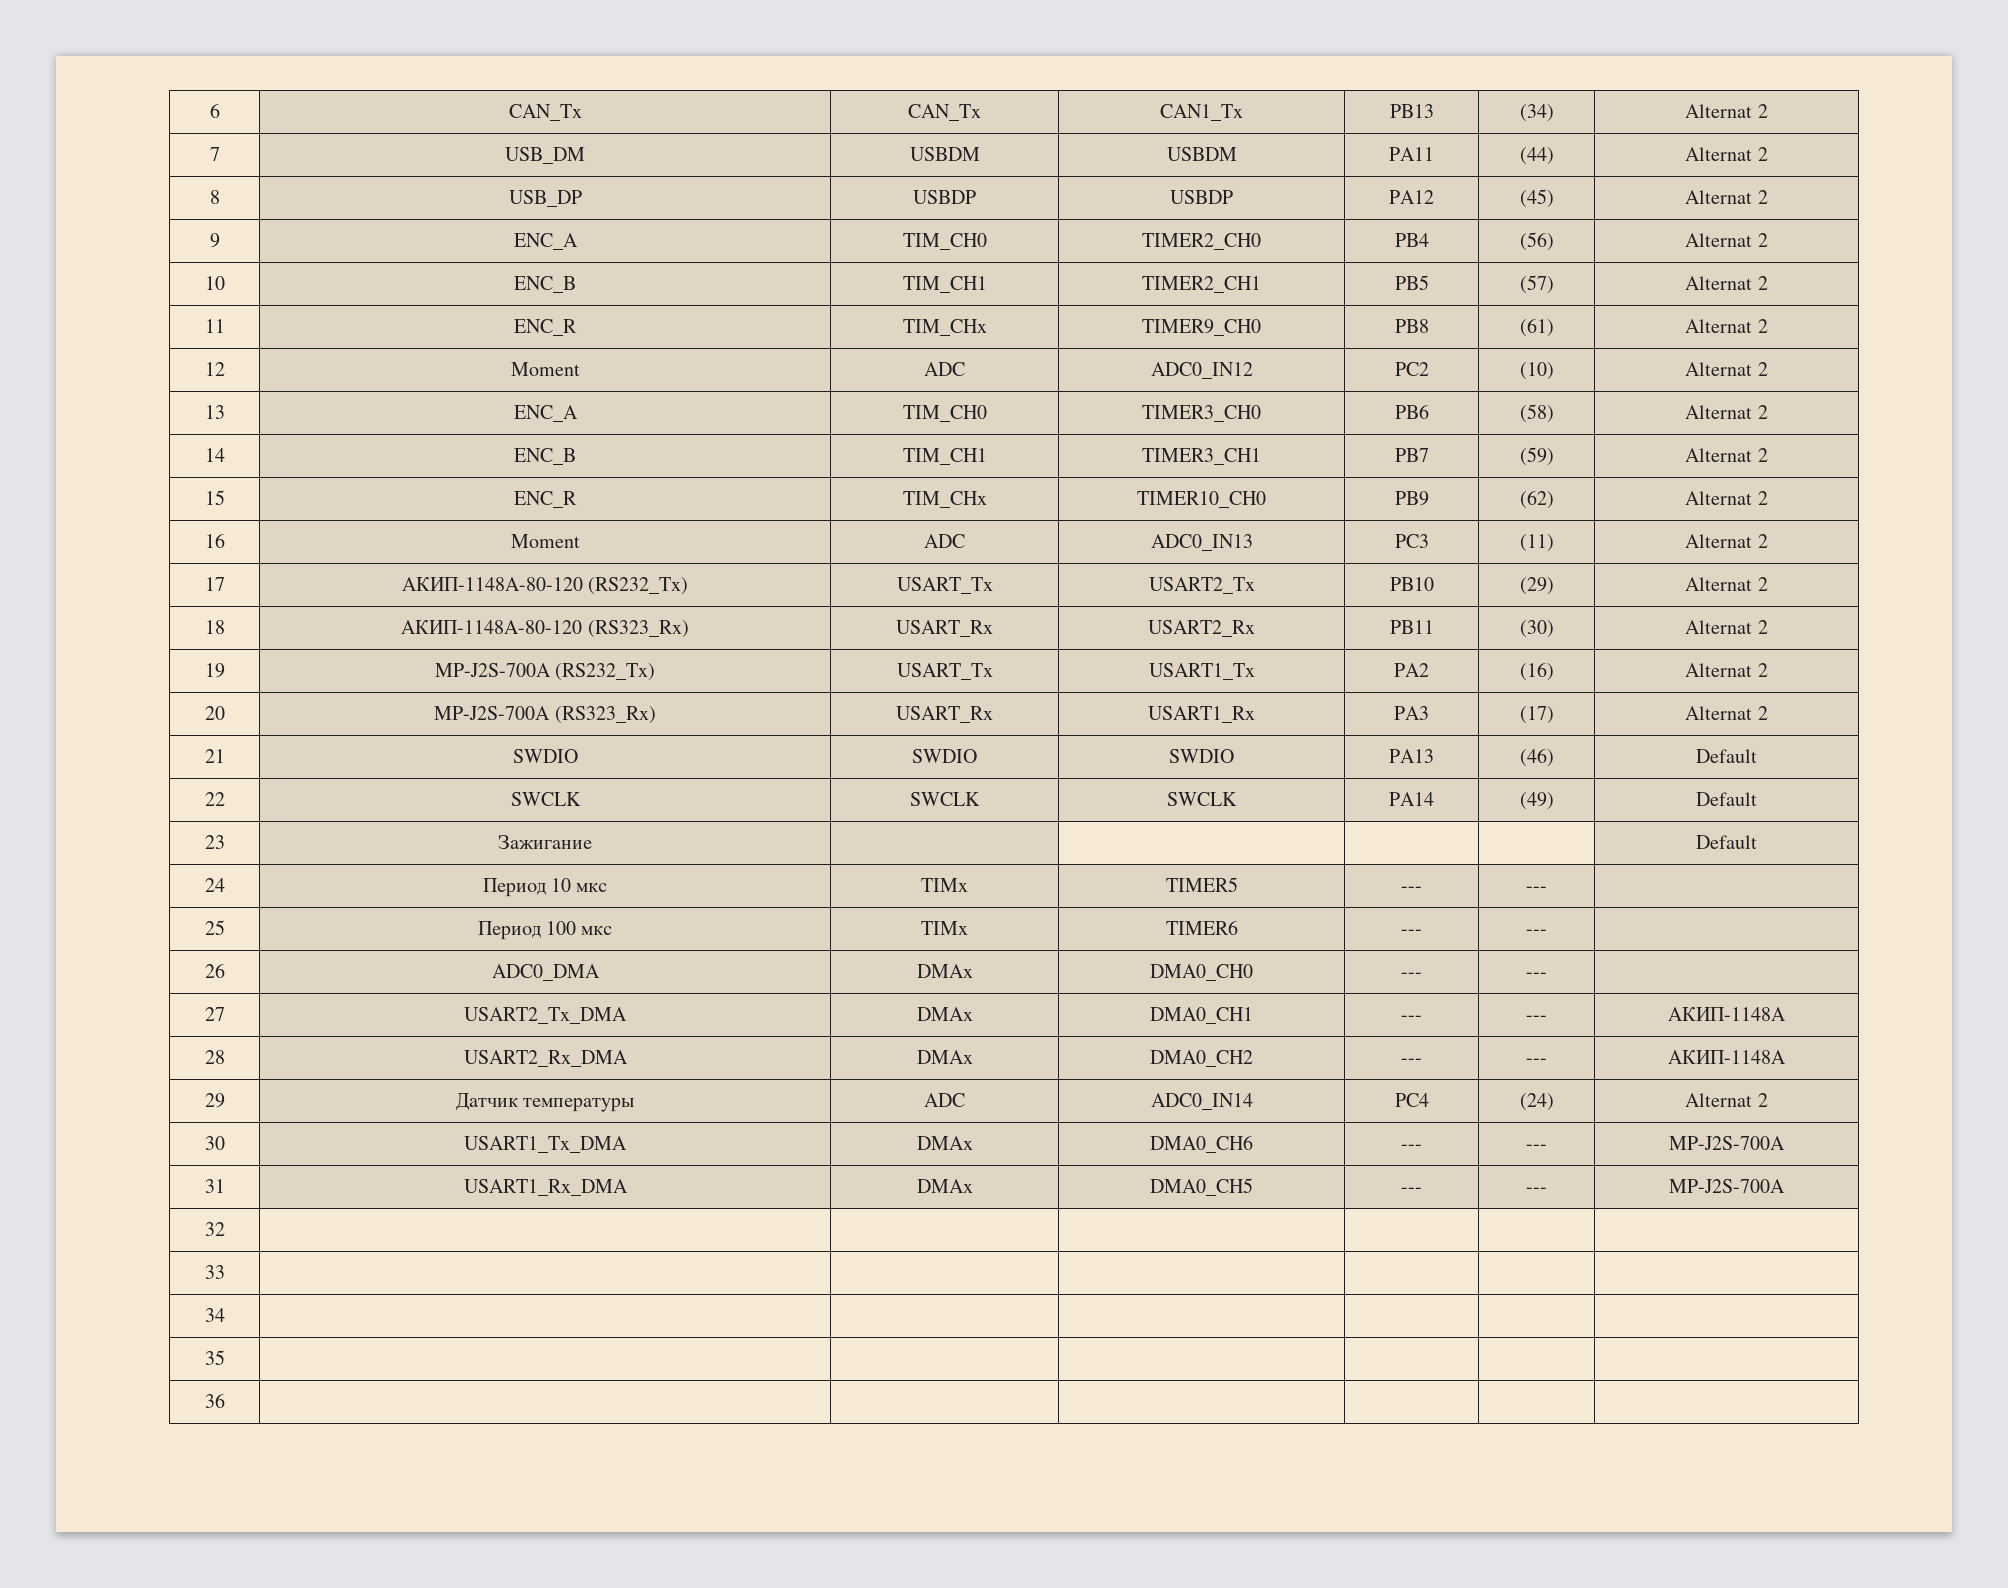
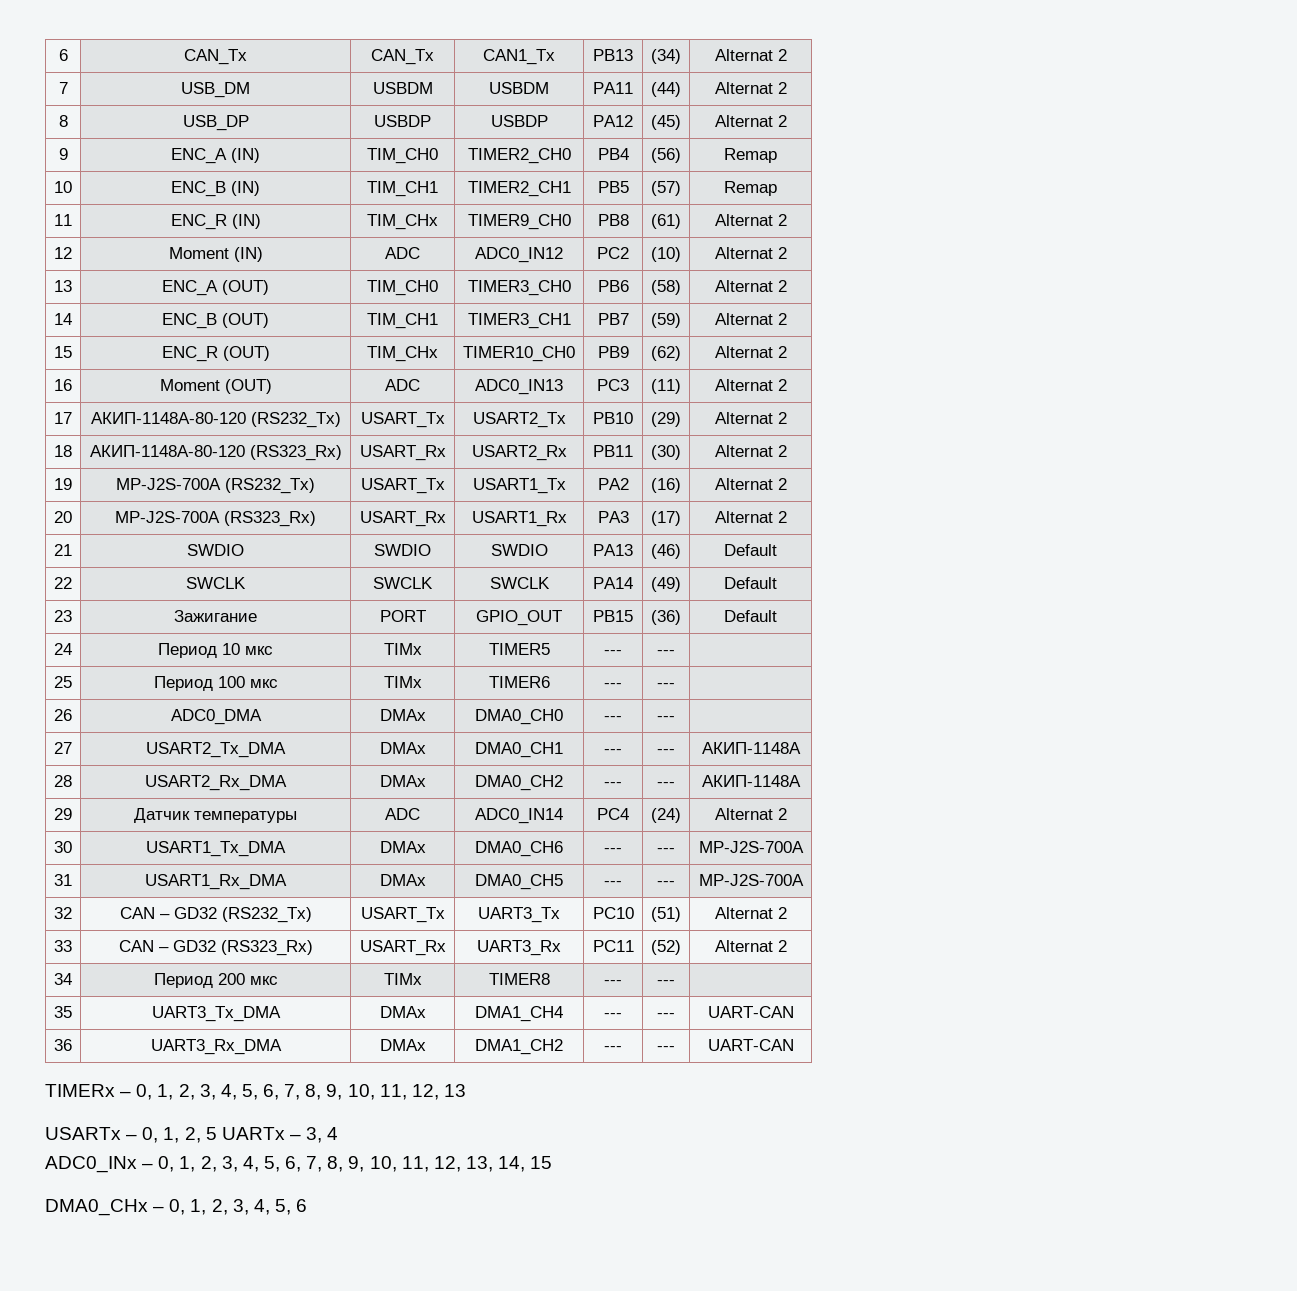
- 9 | ENC_A | TIM_CH0 | TIMER2_CH0 | PB4 | (56) | Alternat 2
+ 9 | ENC_A (IN) | TIM_CH0 | TIMER2_CH0 | PB4 | (56) | Remap
- 10 | ENC_B | TIM_CH1 | TIMER2_CH1 | PB5 | (57) | Alternat 2
+ 10 | ENC_B (IN) | TIM_CH1 | TIMER2_CH1 | PB5 | (57) | Remap
- 11 | ENC_R | TIM_CHx | TIMER9_CH0 | PB8 | (61) | Alternat 2
+ 11 | ENC_R (IN) | TIM_CHx | TIMER9_CH0 | PB8 | (61) | Alternat 2
- 12 | Moment | ADC | ADC0_IN12 | PC2 | (10) | Alternat 2
+ 12 | Moment (IN) | ADC | ADC0_IN12 | PC2 | (10) | Alternat 2
- 13 | ENC_A | TIM_CH0 | TIMER3_CH0 | PB6 | (58) | Alternat 2
+ 13 | ENC_A (OUT) | TIM_CH0 | TIMER3_CH0 | PB6 | (58) | Alternat 2
- 14 | ENC_B | TIM_CH1 | TIMER3_CH1 | PB7 | (59) | Alternat 2
+ 14 | ENC_B (OUT) | TIM_CH1 | TIMER3_CH1 | PB7 | (59) | Alternat 2
- 15 | ENC_R | TIM_CHx | TIMER10_CH0 | PB9 | (62) | Alternat 2
+ 15 | ENC_R (OUT) | TIM_CHx | TIMER10_CH0 | PB9 | (62) | Alternat 2
- 16 | Moment | ADC | ADC0_IN13 | PC3 | (11) | Alternat 2
+ 16 | Moment (OUT) | ADC | ADC0_IN13 | PC3 | (11) | Alternat 2
- 23 | Зажигание | | | | | Default
+ 23 | Зажигание | PORT | GPIO_OUT | PB15 | (36) | Default
- 32 | | | | | |
- 33 | | | | | |
- 34 | | | | | |
- 35 | | | | | |
- 36 | | | | | |
+ 32 | CAN – GD32 (RS232_Tx) | USART_Tx | UART3_Tx | PC10 | (51) | Alternat 2
+ 33 | CAN – GD32 (RS323_Rx) | USART_Rx | UART3_Rx | PC11 | (52) | Alternat 2
+ 34 | Период 200 мкс | TIMx | TIMER8 | --- | --- |
+ 35 | UART3_Tx_DMA | DMAx | DMA1_CH4 | --- | --- | UART-CAN
+ 36 | UART3_Rx_DMA | DMAx | DMA1_CH2 | --- | --- | UART-CAN
+ TIMERx – 0, 1, 2, 3, 4, 5, 6, 7, 8, 9, 10, 11, 12, 13
+ USARTx – 0, 1, 2, 5 UARTx – 3, 4
+ ADC0_INx – 0, 1, 2, 3, 4, 5, 6, 7, 8, 9, 10, 11, 12, 13, 14, 15
+ DMA0_CHx – 0, 1, 2, 3, 4, 5, 6

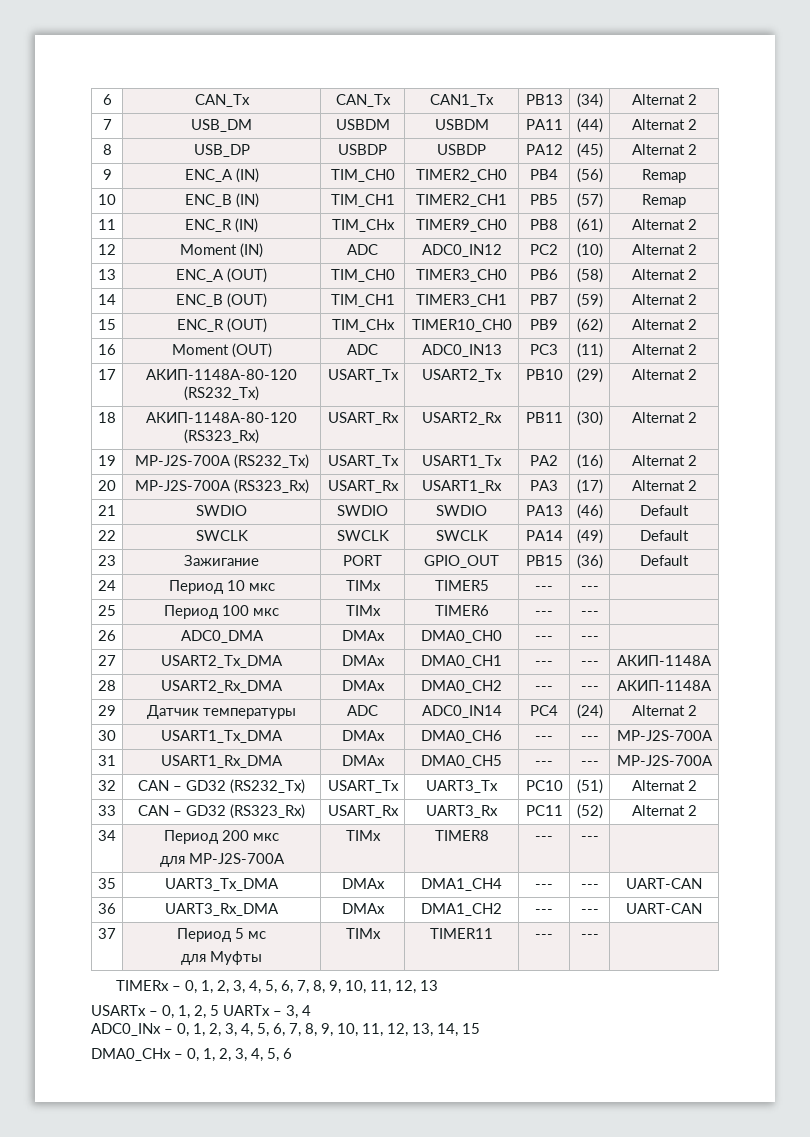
- 34 | Период 200 мкс | TIMx | TIMER8 | --- | --- |
+ 34 | Период 200 мкс
+ для MP-J2S-700A | TIMx | TIMER8 | --- | --- |
+ 37 | Период 5 мс
+ для Муфты | TIMx | TIMER11 | --- | --- |

